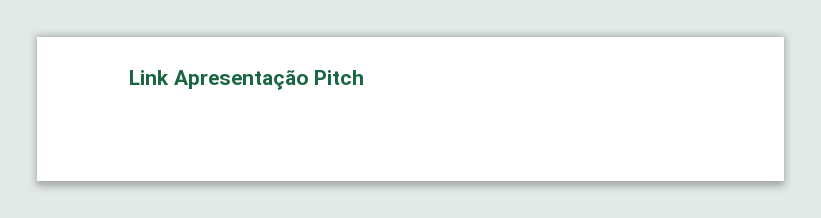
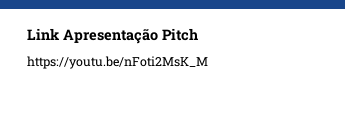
+ https://youtu.be/nFoti2MsK_M

